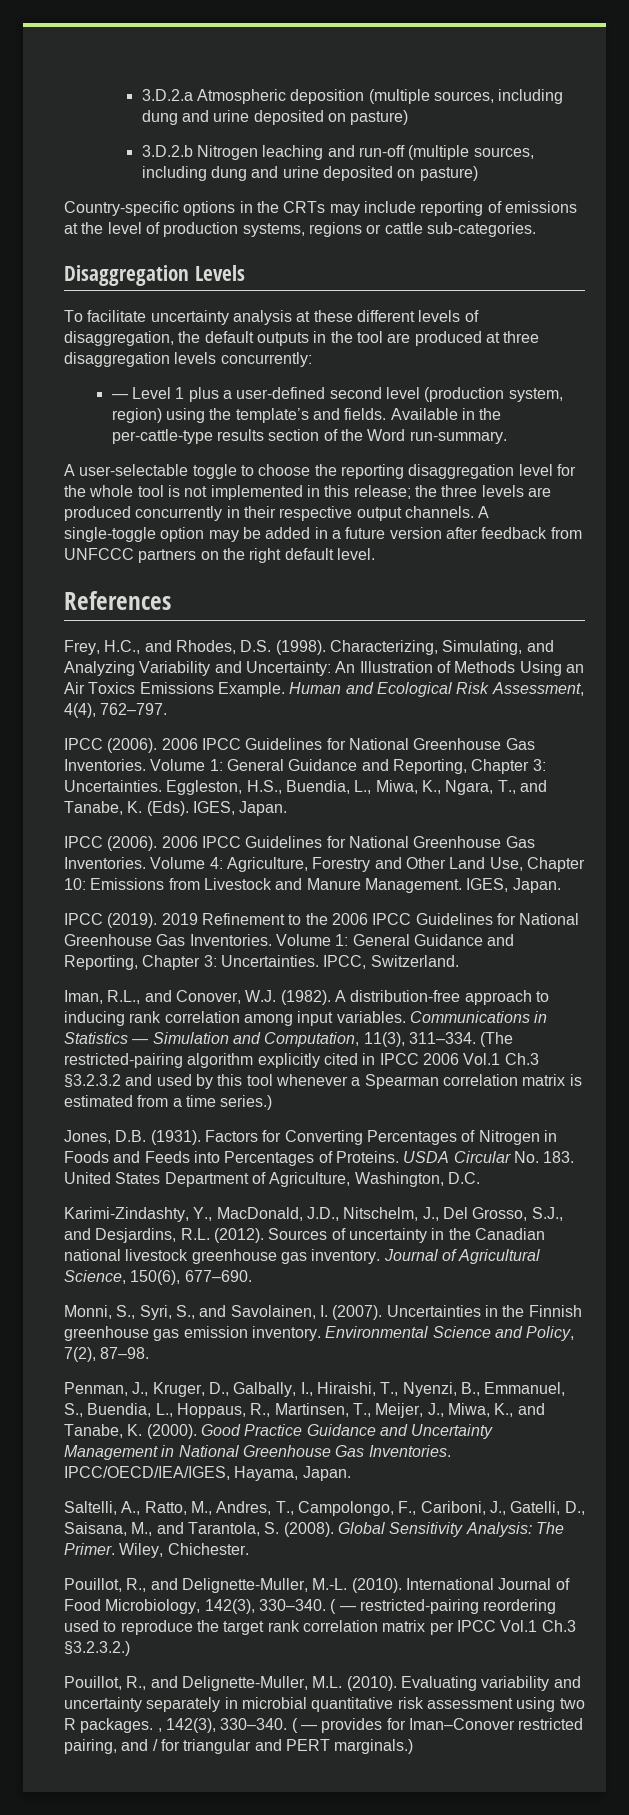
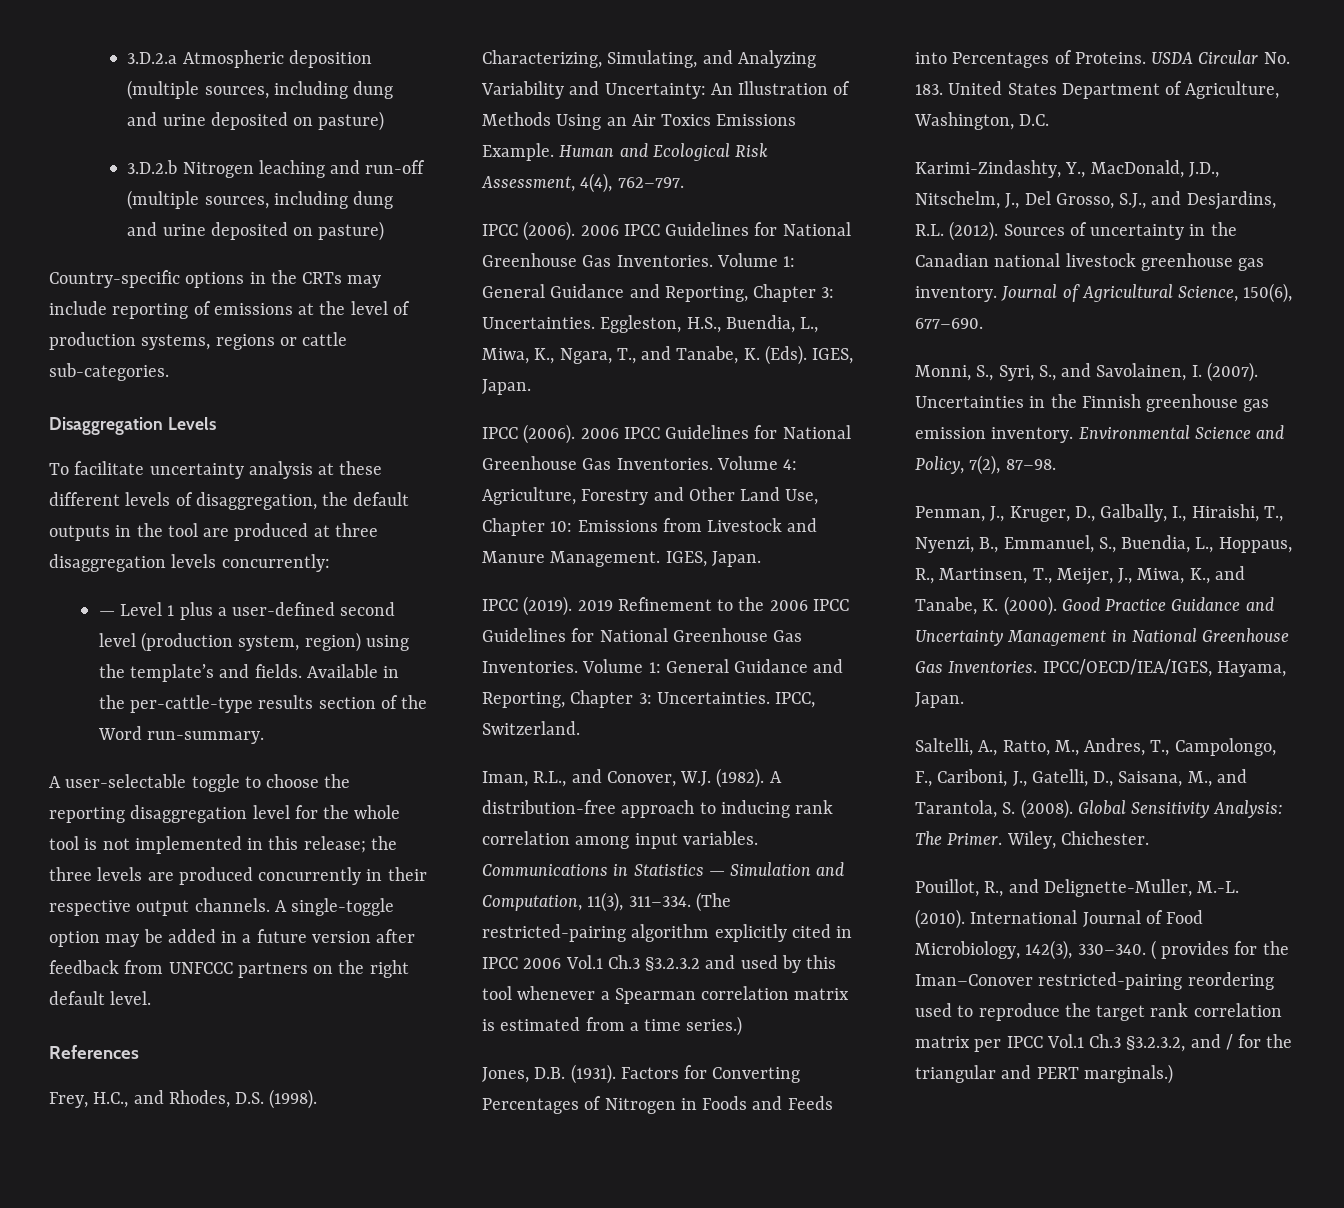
- ( — restricted-pairing reordering used to reproduce the target rank correlation matrix per IPCC Vol.1 Ch.3 §3.2.3.2.)
- Pouillot, R., and Delignette-Muller, M.L. (2010). Evaluating variability and uncertainty separately in microbial quantitative risk assessment using two R packages. , 142(3), 330–340. ( — provides for Iman–Conover restricted pairing, and / for triangular and PERT marginals.)
+ ( provides for the Iman–Conover restricted-pairing reordering used to reproduce the target rank correlation matrix per IPCC Vol.1 Ch.3 §3.2.3.2, and / for the triangular and PERT marginals.)

